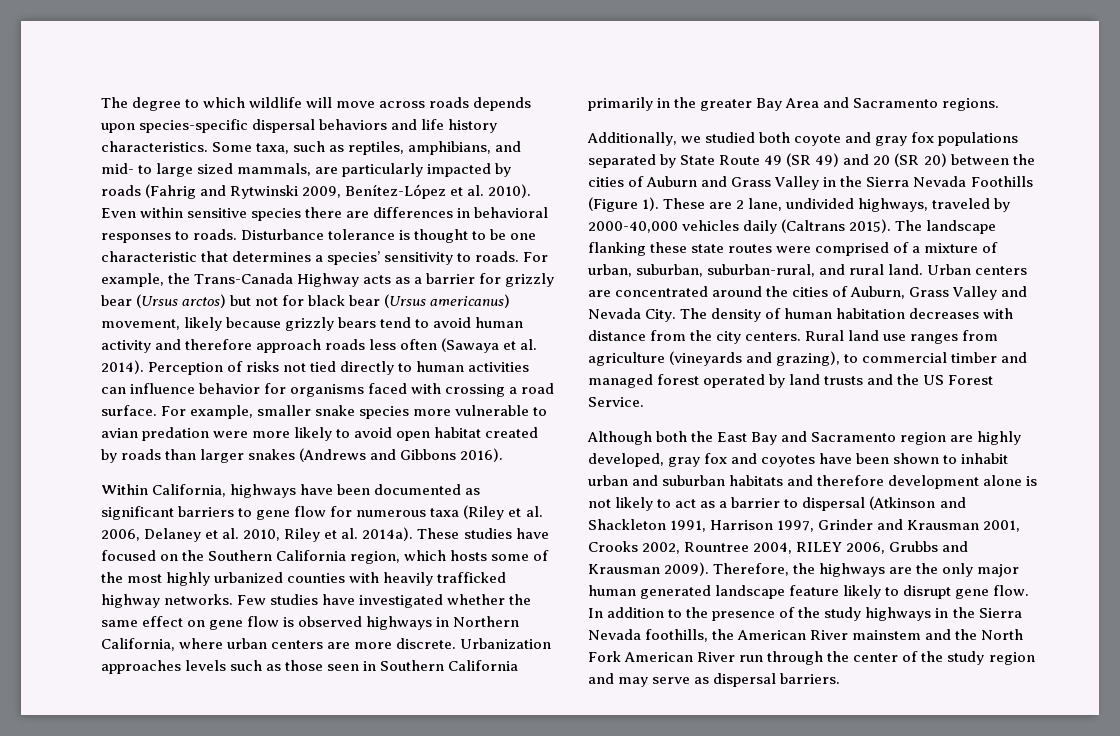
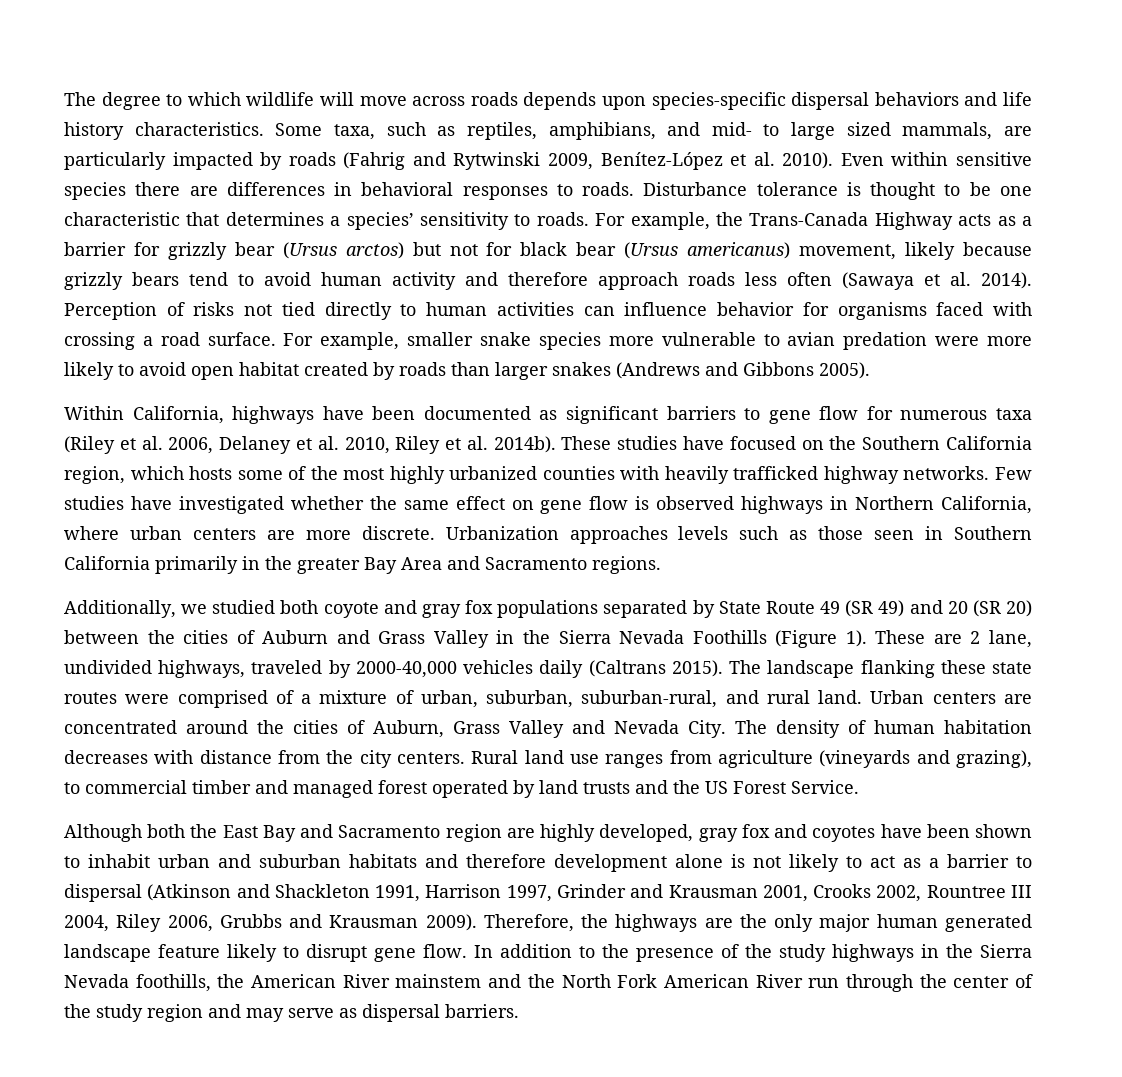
- For example, smaller snake species more vulnerable to avian predation were more likely to avoid open habitat created by roads than larger snakes (Andrews and Gibbons 2016).
+ For example, smaller snake species more vulnerable to avian predation were more likely to avoid open habitat created by roads than larger snakes (Andrews and Gibbons 2005).
- Within California, highways have been documented as significant barriers to gene flow for numerous taxa (Riley et al. 2006, Delaney et al. 2010, Riley et al. 2014a).
+ Within California, highways have been documented as significant barriers to gene flow for numerous taxa (Riley et al. 2006, Delaney et al. 2010, Riley et al. 2014b).
- Although both the East Bay and Sacramento region are highly developed, gray fox and coyotes have been shown to inhabit urban and suburban habitats and therefore development alone is not likely to act as a barrier to dispersal (Atkinson and Shackleton 1991, Harrison 1997, Grinder and Krausman 2001, Crooks 2002, Rountree 2004, RILEY 2006, Grubbs and Krausman 2009).
+ Although both the East Bay and Sacramento region are highly developed, gray fox and coyotes have been shown to inhabit urban and suburban habitats and therefore development alone is not likely to act as a barrier to dispersal (Atkinson and Shackleton 1991, Harrison 1997, Grinder and Krausman 2001, Crooks 2002, Rountree III 2004, Riley 2006, Grubbs and Krausman 2009).

